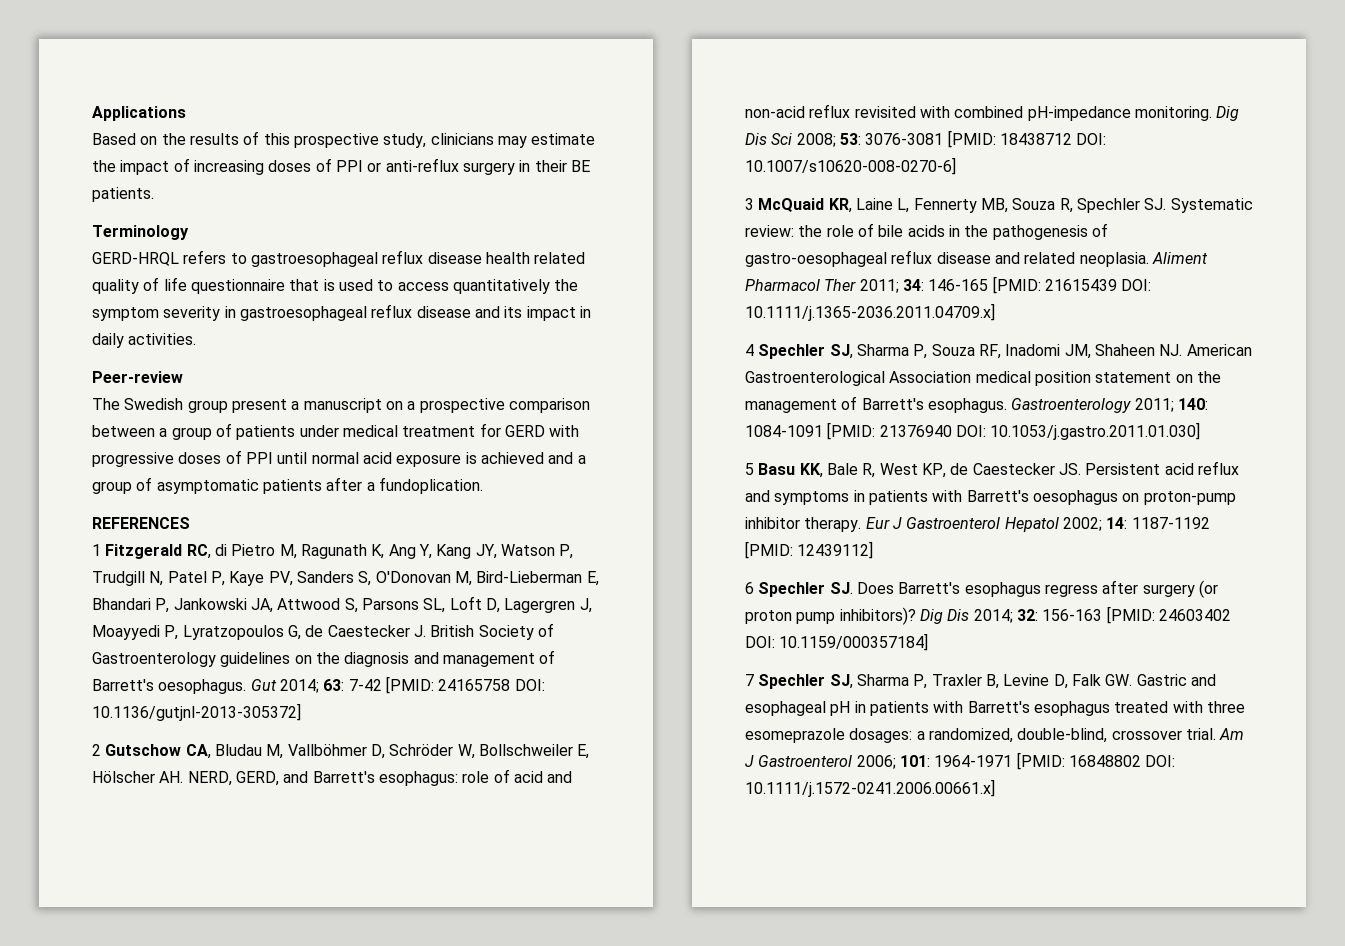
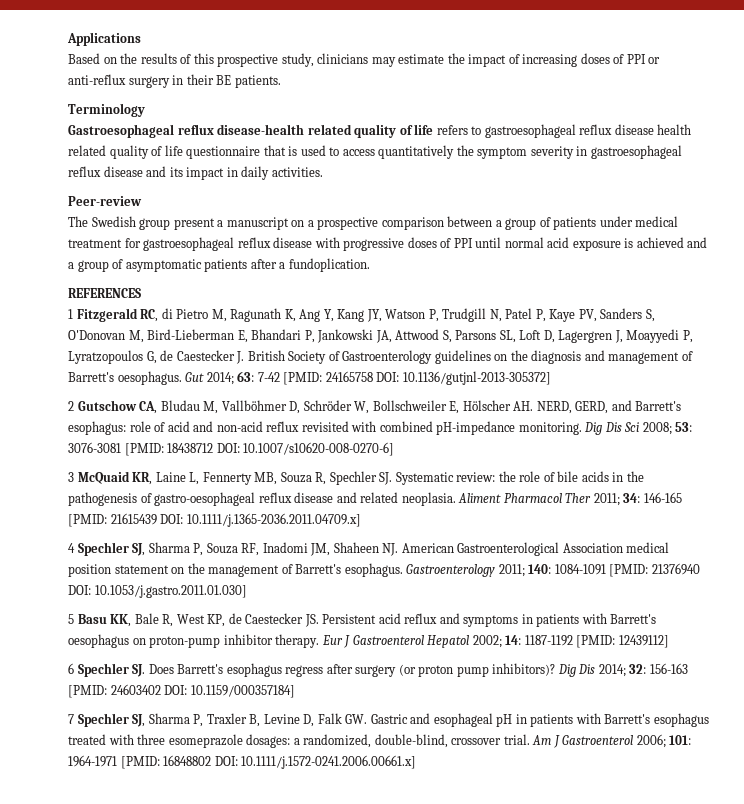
- GERD-HRQL refers to gastroesophageal reflux disease health related quality of life questionnaire that is used to access quantitatively the symptom severity in gastroesophageal reflux disease and its impact in daily activities.
+ Gastroesophageal reflux disease-health related quality of life refers to gastroesophageal reflux disease health related quality of life questionnaire that is used to access quantitatively the symptom severity in gastroesophageal reflux disease and its impact in daily activities.
- The Swedish group present a manuscript on a prospective comparison between a group of patients under medical treatment for GERD with progressive doses of PPI until normal acid exposure is achieved and a group of asymptomatic patients after a fundoplication.
+ The Swedish group present a manuscript on a prospective comparison between a group of patients under medical treatment for gastroesophageal reflux disease with progressive doses of PPI until normal acid exposure is achieved and a group of asymptomatic patients after a fundoplication.

